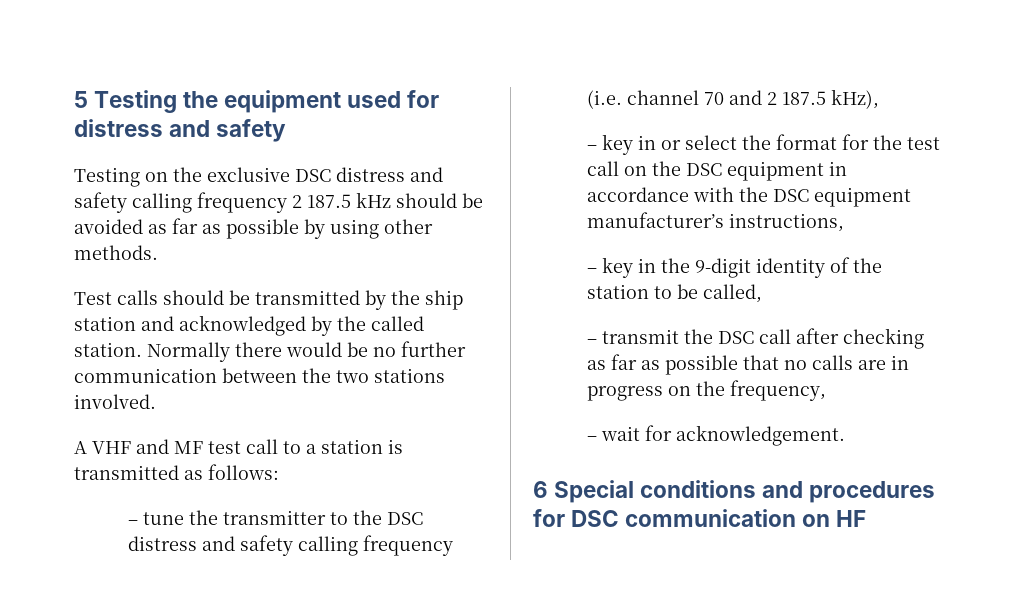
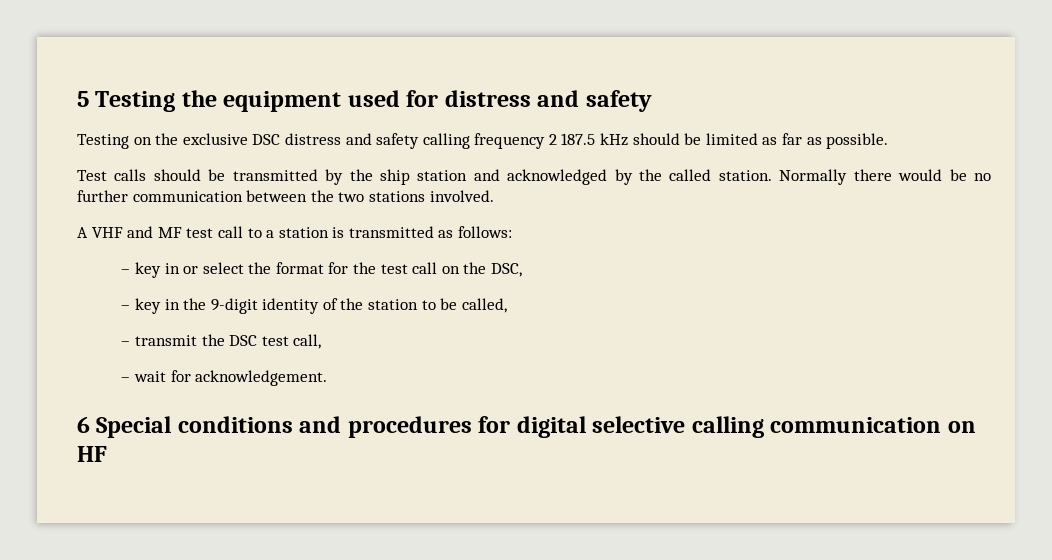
- Testing on the exclusive DSC distress and safety calling frequency 2 187.5 kHz should be avoided as far as possible by using other methods.
+ Testing on the exclusive DSC distress and safety calling frequency 2 187.5 kHz should be limited as far as possible.
- – tune the transmitter to the DSC distress and safety calling frequency (i.e. channel 70 and 2 187.5 kHz),
- – key in or select the format for the test call on the DSC equipment in accordance with the DSC equipment manufacturer’s instructions,
+ – key in or select the format for the test call on the DSC,
- – transmit the DSC call after checking as far as possible that no calls are in progress on the frequency,
+ – transmit the DSC test call,
- 6 Special conditions and procedures for DSC communication on HF
+ 6 Special conditions and procedures for digital selective calling communication on HF

